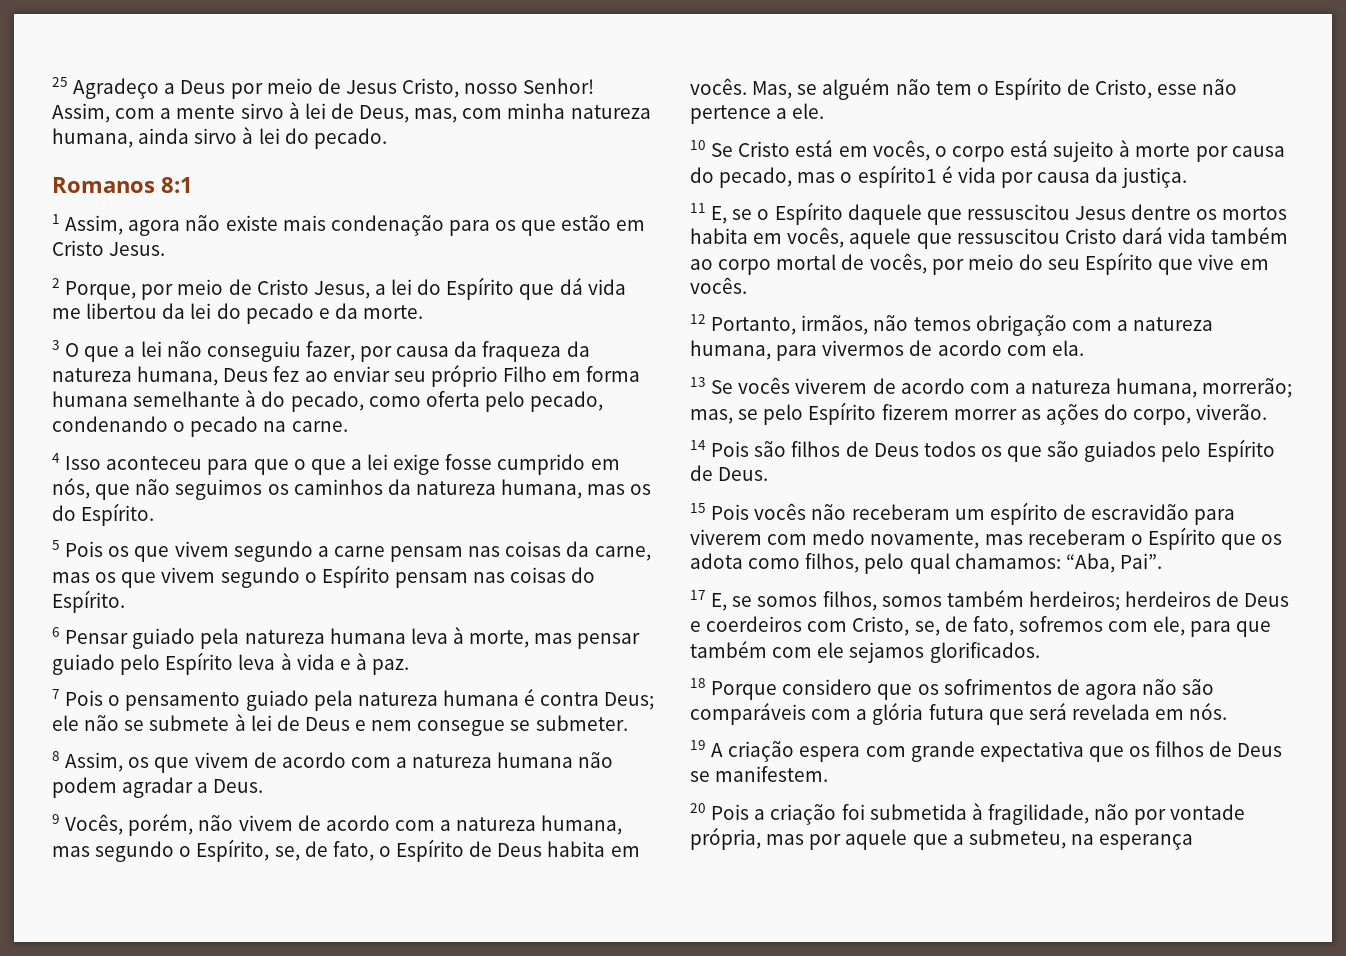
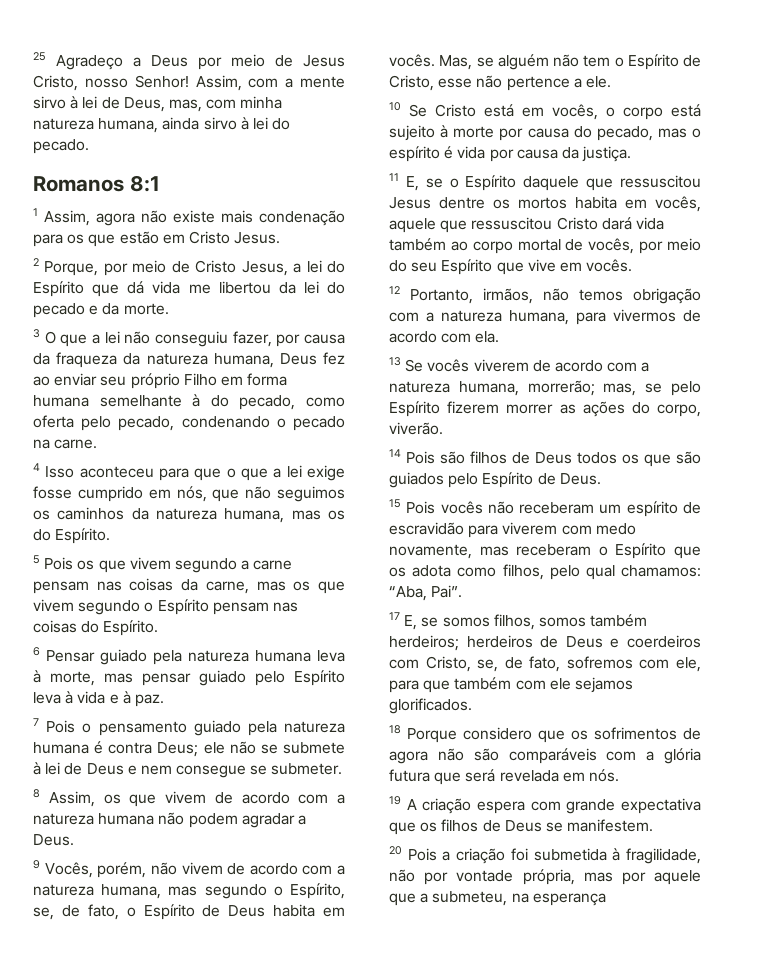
- 10 Se Cristo está em vocês, o corpo está sujeito à morte por causa do pecado, mas o espírito1 é vida por causa da justiça.
+ 10 Se Cristo está em vocês, o corpo está sujeito à morte por causa do pecado, mas o espírito é vida por causa da justiça.

